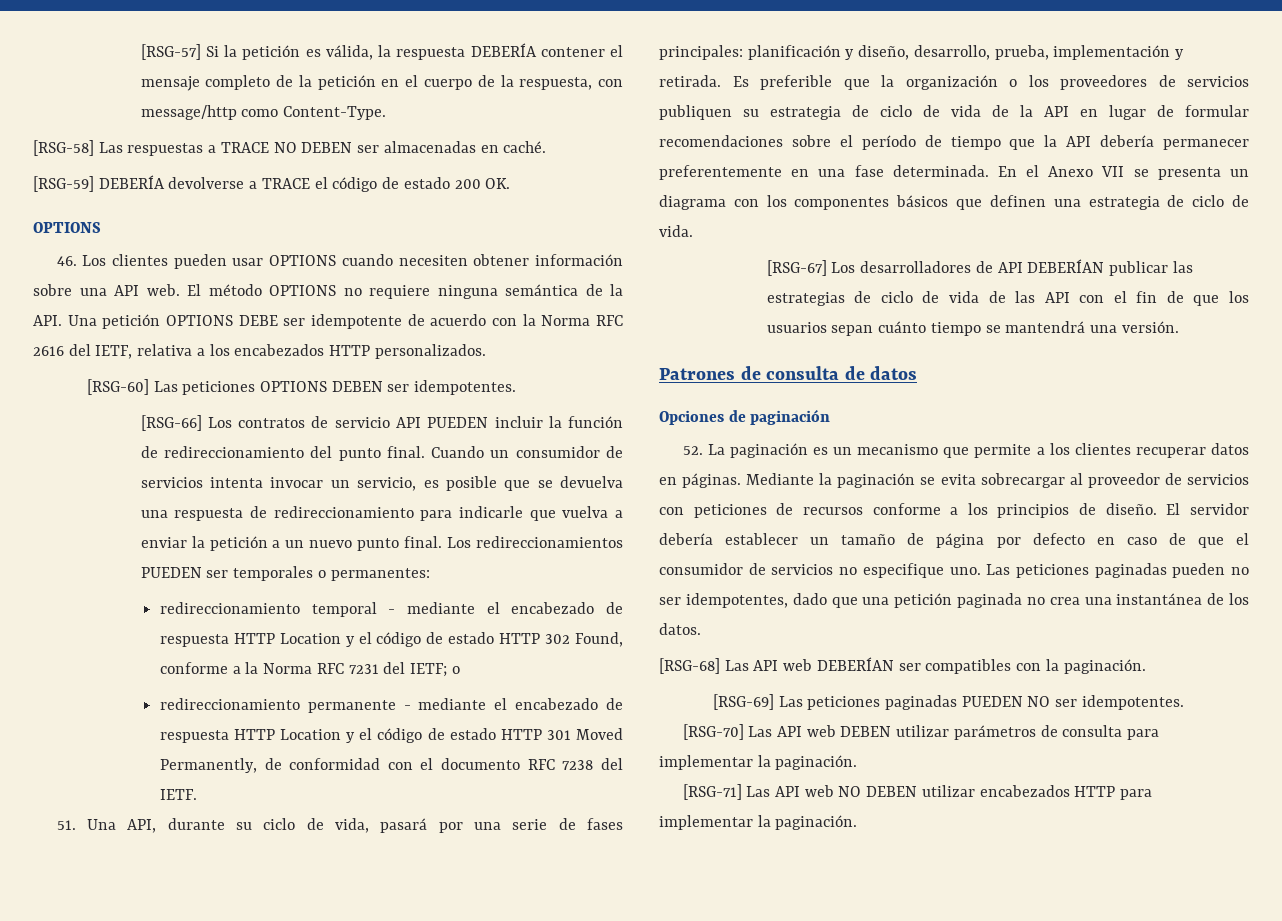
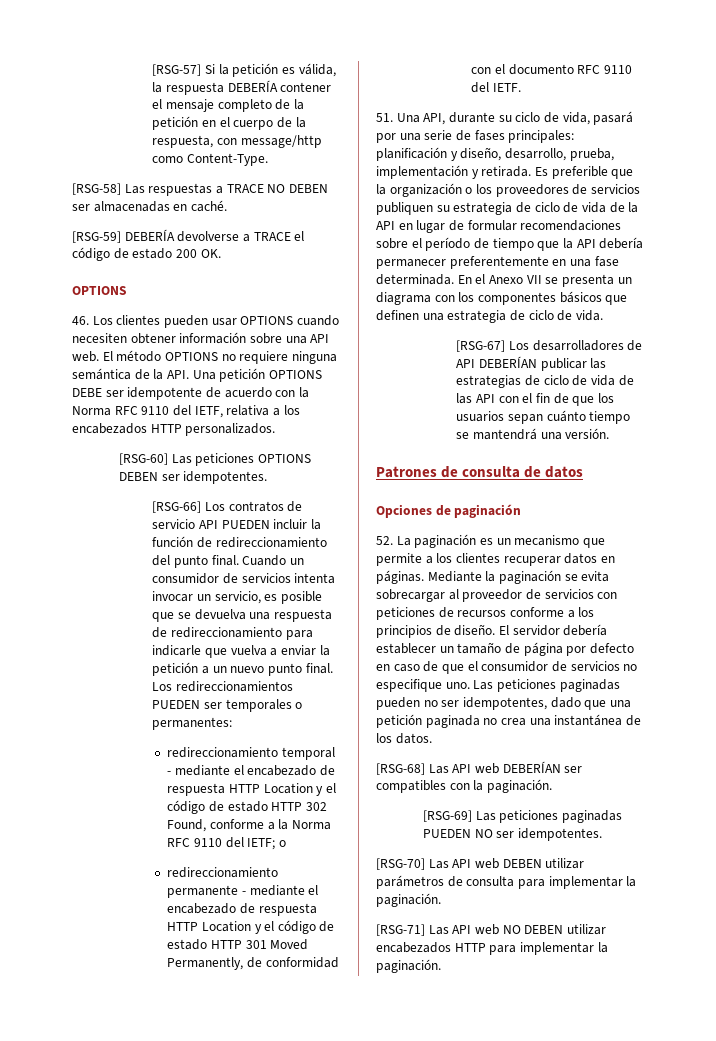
- El método OPTIONS no requiere ninguna semántica de la API. Una petición OPTIONS DEBE ser idempotente de acuerdo con la Norma RFC 2616 del IETF, relativa a los encabezados HTTP personalizados.
+ El método OPTIONS no requiere ninguna semántica de la API. Una petición OPTIONS DEBE ser idempotente de acuerdo con la Norma RFC 9110 del IETF, relativa a los encabezados HTTP personalizados.
- redireccionamiento temporal - mediante el encabezado de respuesta HTTP Location y el código de estado HTTP 302 Found, conforme a la Norma RFC 7231 del IETF; o
+ redireccionamiento temporal - mediante el encabezado de respuesta HTTP Location y el código de estado HTTP 302 Found, conforme a la Norma RFC 9110 del IETF; o
- redireccionamiento permanente - mediante el encabezado de respuesta HTTP Location y el código de estado HTTP 301 Moved Permanently, de conformidad con el documento RFC 7238 del IETF.
+ redireccionamiento permanente - mediante el encabezado de respuesta HTTP Location y el código de estado HTTP 301 Moved Permanently, de conformidad con el documento RFC 9110 del IETF.

